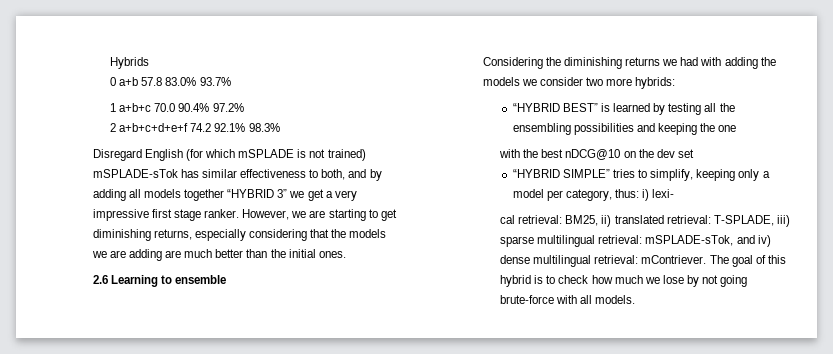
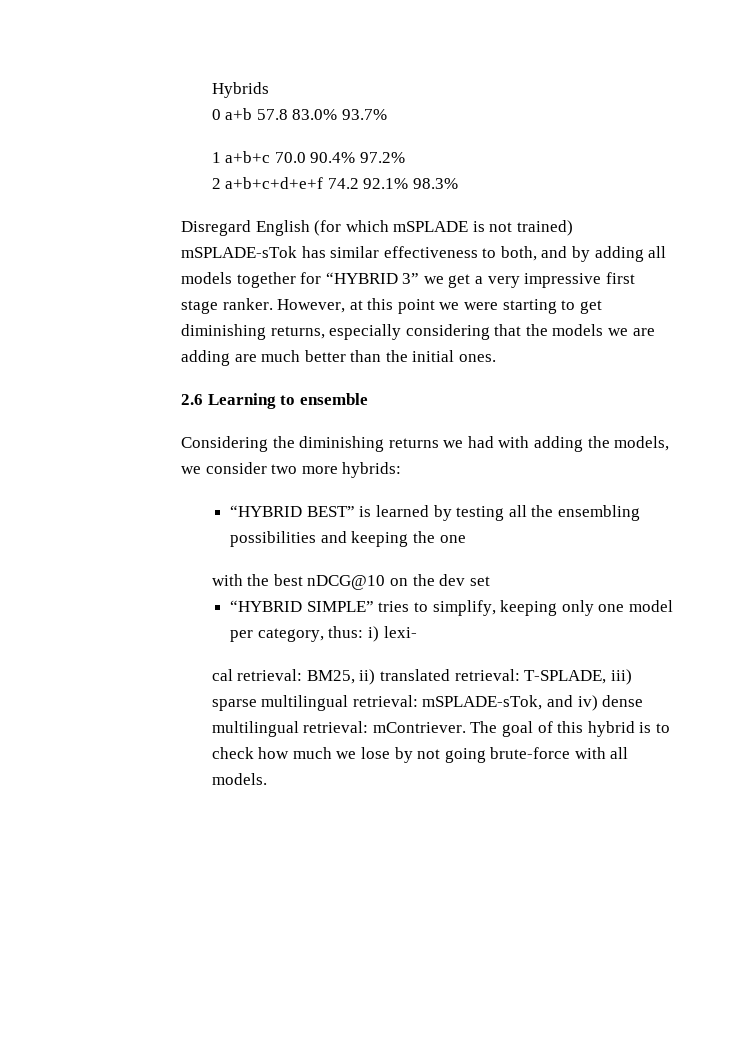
- Disregard English (for which mSPLADE is not trained) mSPLADE-sTok has similar effectiveness to both, and by adding all models together “HYBRID 3” we get a very impressive first stage ranker.
+ Disregard English (for which mSPLADE is not trained) mSPLADE-sTok has similar effectiveness to both, and by adding all models together for “HYBRID 3” we get a very impressive first stage ranker.
- However, we are starting to get diminishing returns, especially considering that the models we are adding are much better than the initial ones.
+ However, at this point we were starting to get diminishing returns, especially considering that the models we are adding are much better than the initial ones.
- Considering the diminishing returns we had with adding the models we consider two more hybrids:
+ Considering the diminishing returns we had with adding the models, we consider two more hybrids:
- “HYBRID SIMPLE” tries to simplify, keeping only a model per category, thus: i) lexi-
+ “HYBRID SIMPLE” tries to simplify, keeping only one model per category, thus: i) lexi-

